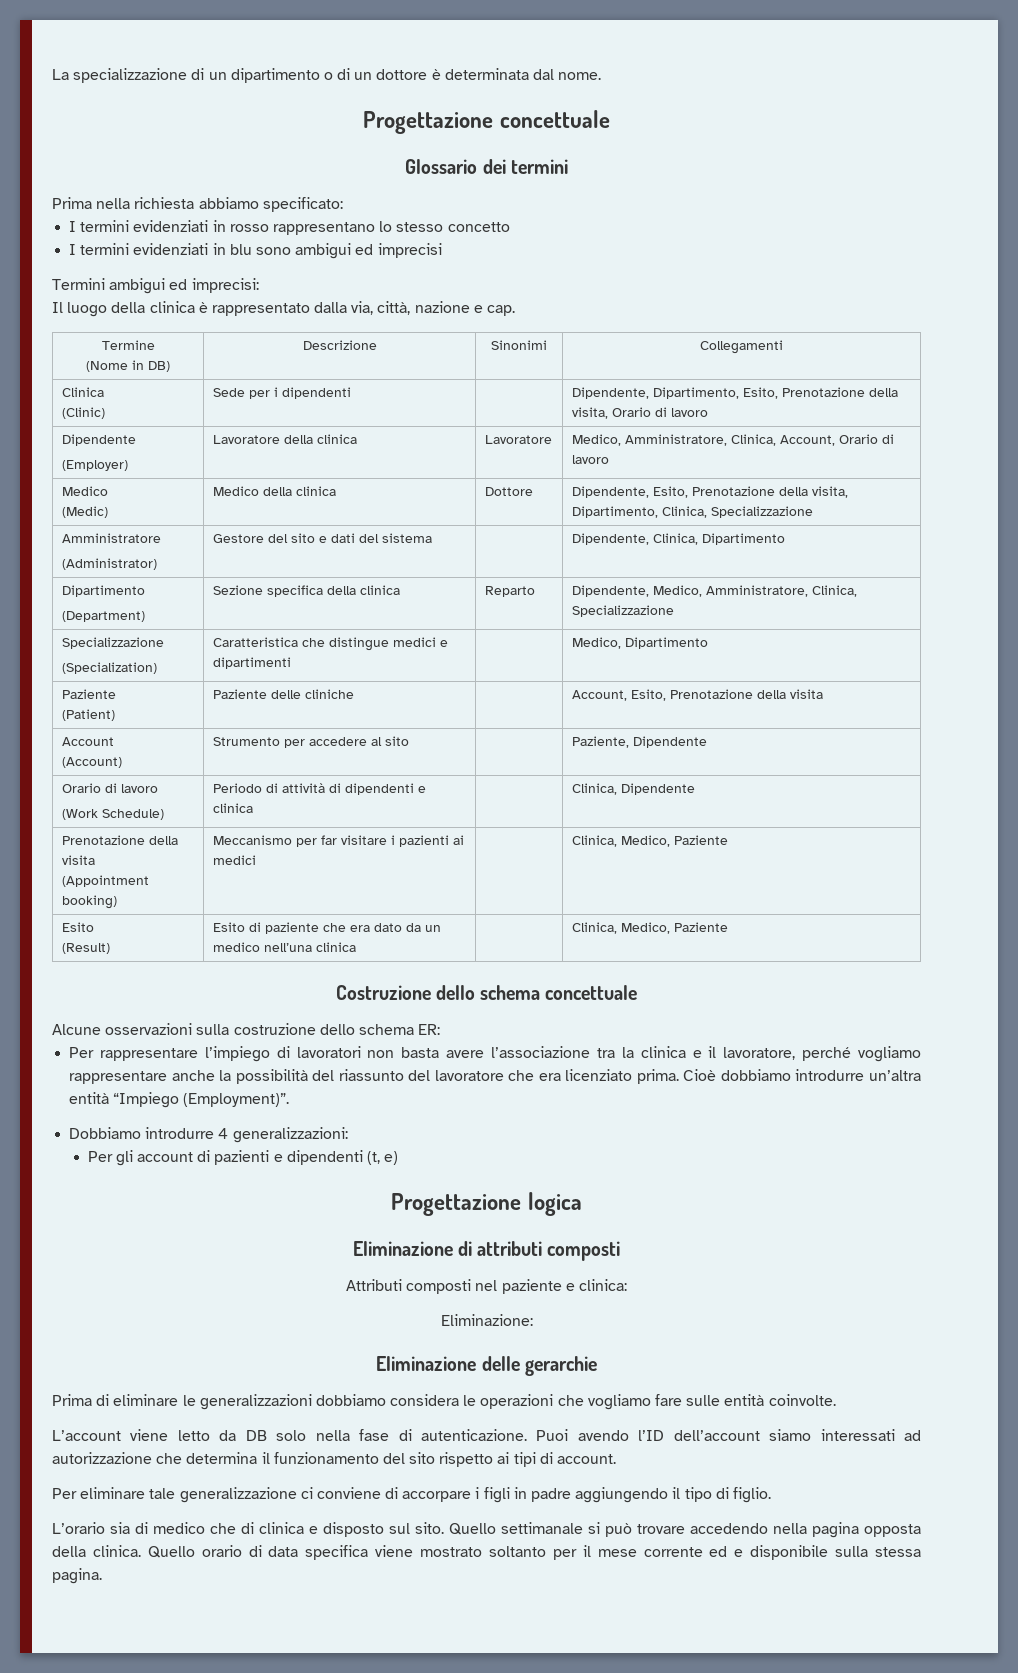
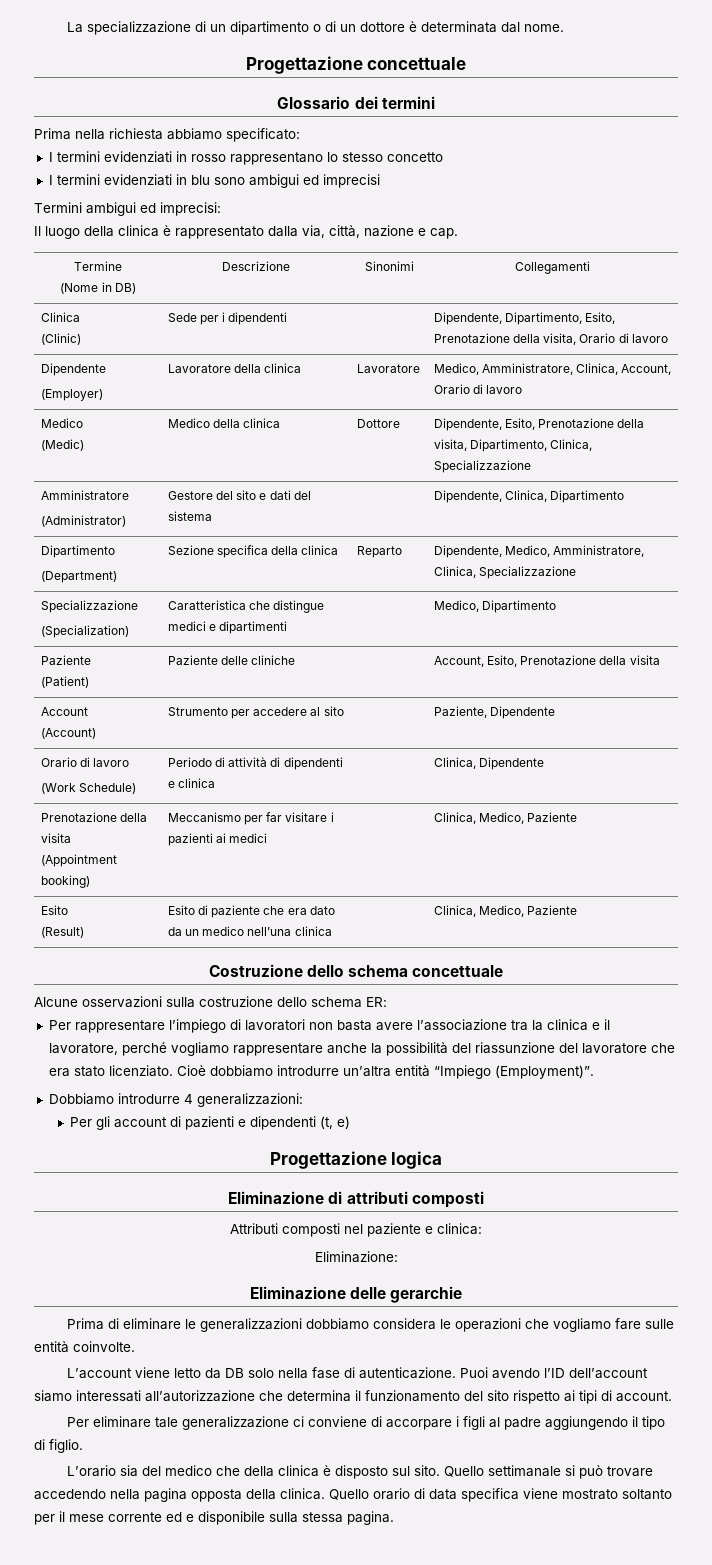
- Per rappresentare l’impiego di lavoratori non basta avere l’associazione tra la clinica e il lavoratore, perché vogliamo rappresentare anche la possibilità del riassunto del lavoratore che era licenziato prima.
+ Per rappresentare l’impiego di lavoratori non basta avere l’associazione tra la clinica e il lavoratore, perché vogliamo rappresentare anche la possibilità del riassunzione del lavoratore che era stato licenziato.
- Puoi avendo l’ID dell’account siamo interessati ad autorizzazione che determina il funzionamento del sito rispetto ai tipi di account.
+ Puoi avendo l’ID dell’account siamo interessati all’autorizzazione che determina il funzionamento del sito rispetto ai tipi di account.
- Per eliminare tale generalizzazione ci conviene di accorpare i figli in padre aggiungendo il tipo di figlio.
+ Per eliminare tale generalizzazione ci conviene di accorpare i figli al padre aggiungendo il tipo di figlio.
- L’orario sia di medico che di clinica e disposto sul sito.
+ L’orario sia del medico che della clinica è disposto sul sito.

